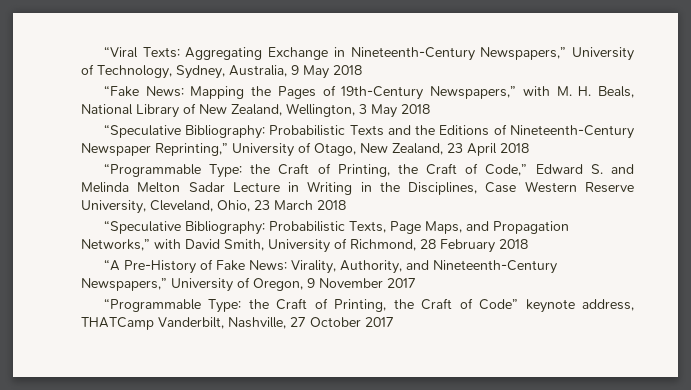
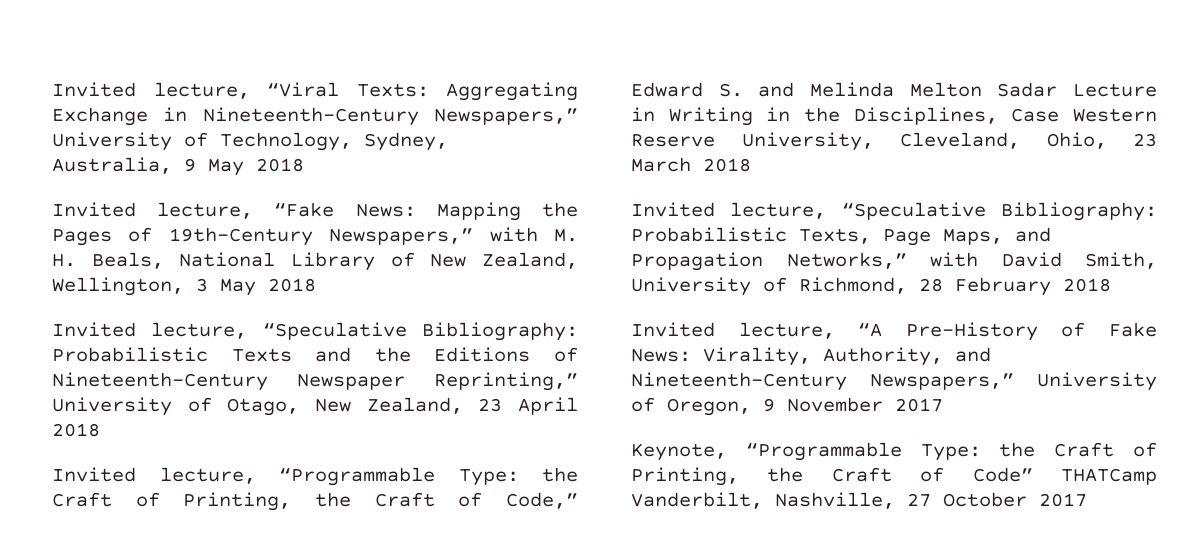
- “Viral Texts: Aggregating Exchange in Nineteenth-Century Newspapers,” University of Technology, Sydney, Australia, 9 May 2018
+ Invited lecture, “Viral Texts: Aggregating Exchange in Nineteenth-Century Newspapers,” University of Technology, Sydney, Australia, 9 May 2018
- “Fake News: Mapping the Pages of 19th-Century Newspapers,” with M. H. Beals, National Library of New Zealand, Wellington, 3 May 2018
+ Invited lecture, “Fake News: Mapping the Pages of 19th-Century Newspapers,” with M. H. Beals, National Library of New Zealand, Wellington, 3 May 2018
- “Speculative Bibliography: Probabilistic Texts and the Editions of Nineteenth-Century Newspaper Reprinting,” University of Otago, New Zealand, 23 April 2018
+ Invited lecture, “Speculative Bibliography: Probabilistic Texts and the Editions of Nineteenth-Century Newspaper Reprinting,” University of Otago, New Zealand, 23 April 2018
- “Programmable Type: the Craft of Printing, the Craft of Code,” Edward S. and Melinda Melton Sadar Lecture in Writing in the Disciplines, Case Western Reserve University, Cleveland, Ohio, 23 March 2018
+ Invited lecture, “Programmable Type: the Craft of Printing, the Craft of Code,” Edward S. and Melinda Melton Sadar Lecture in Writing in the Disciplines, Case Western Reserve University, Cleveland, Ohio, 23 March 2018
- “Speculative Bibliography: Probabilistic Texts, Page Maps, and Propagation Networks,” with David Smith, University of Richmond, 28 February 2018
+ Invited lecture, “Speculative Bibliography: Probabilistic Texts, Page Maps, and Propagation Networks,” with David Smith, University of Richmond, 28 February 2018
- “A Pre-History of Fake News: Virality, Authority, and Nineteenth-Century Newspapers,” University of Oregon, 9 November 2017
+ Invited lecture, “A Pre-History of Fake News: Virality, Authority, and Nineteenth-Century Newspapers,” University of Oregon, 9 November 2017
- “Programmable Type: the Craft of Printing, the Craft of Code” keynote address, THATCamp Vanderbilt, Nashville, 27 October 2017
+ Keynote, “Programmable Type: the Craft of Printing, the Craft of Code” THATCamp Vanderbilt, Nashville, 27 October 2017

